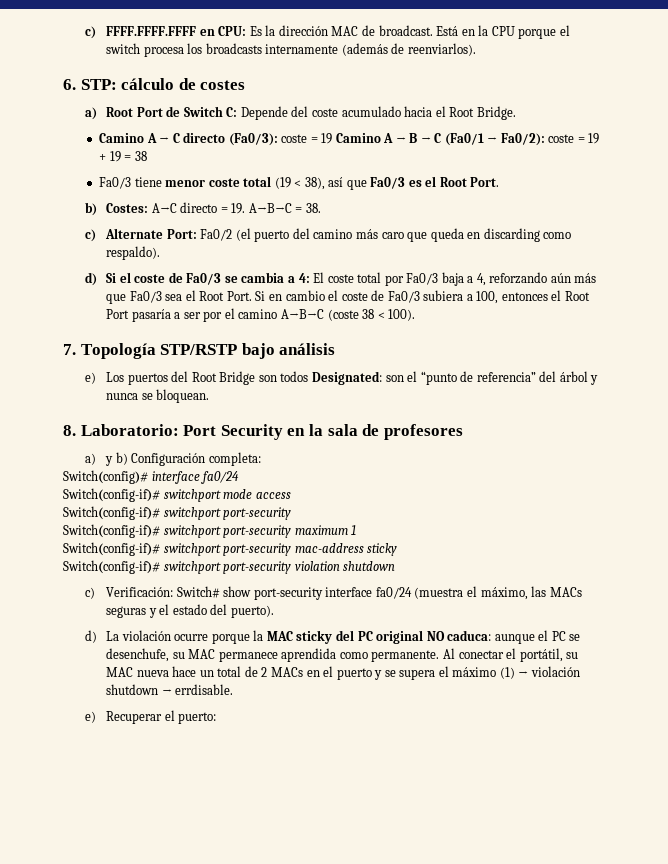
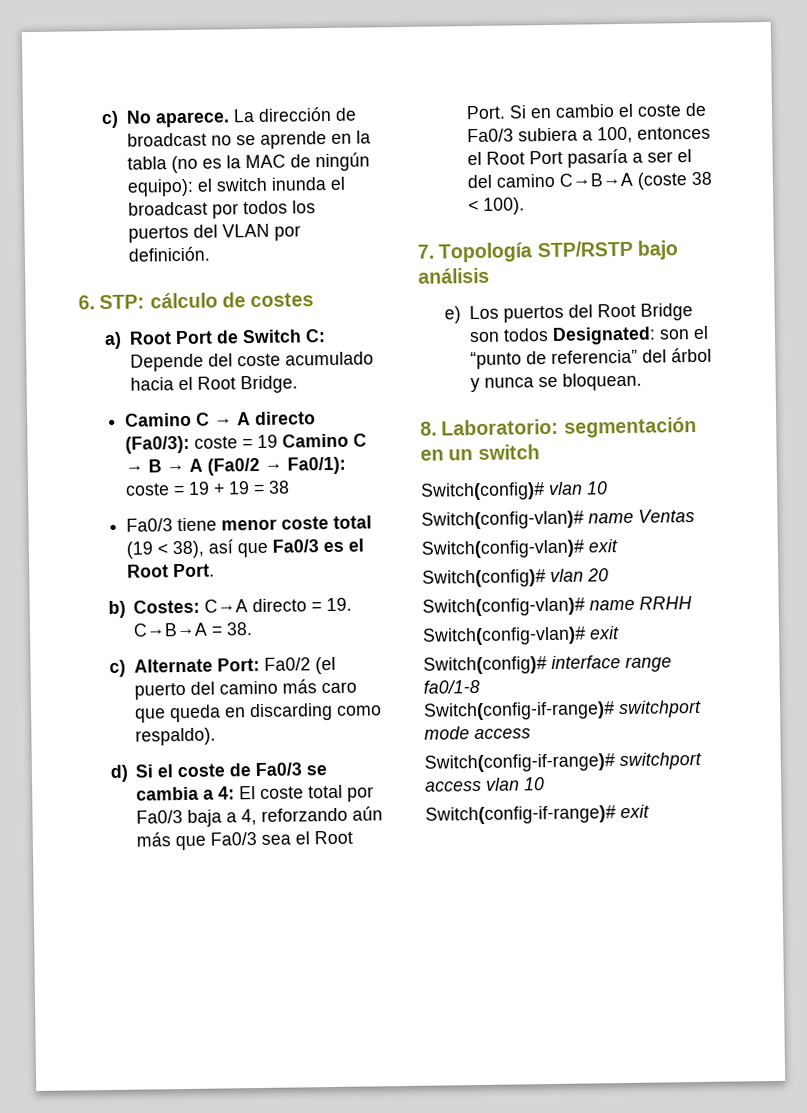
- c) FFFF.FFFF.FFFF en CPU: Es la dirección MAC de broadcast. Está en la CPU porque el switch procesa los broadcasts internamente (además de reenviarlos).
+ c) No aparece. La dirección de broadcast no se aprende en la tabla (no es la MAC de ningún equipo): el switch inunda el broadcast por todos los puertos del VLAN por definición.
- Camino A → C directo (Fa0/3): coste = 19 Camino A → B → C (Fa0/1 → Fa0/2): coste = 19 + 19 = 38
+ Camino C → A directo (Fa0/3): coste = 19 Camino C → B → A (Fa0/2 → Fa0/1): coste = 19 + 19 = 38
- b) Costes: A→C directo = 19. A→B→C = 38.
+ b) Costes: C→A directo = 19. C→B→A = 38.
- Si en cambio el coste de Fa0/3 subiera a 100, entonces el Root Port pasaría a ser por el camino A→B→C (coste 38 < 100).
+ Si en cambio el coste de Fa0/3 subiera a 100, entonces el Root Port pasaría a ser el del camino C→B→A (coste 38 < 100).
- 8. Laboratorio: Port Security en la sala de profesores
- a) y b) Configuración completa:
+ 8. Laboratorio: segmentación en un switch
+ Switch(config)# vlan 10
+ Switch(config-vlan)# name Ventas
+ Switch(config-vlan)# exit
+ Switch(config)# vlan 20
+ Switch(config-vlan)# name RRHH
+ Switch(config-vlan)# exit
- Switch(config)# interface fa0/24
- Switch(config-if)# switchport mode access
- Switch(config-if)# switchport port-security
- Switch(config-if)# switchport port-security maximum 1
- Switch(config-if)# switchport port-security mac-address sticky
- Switch(config-if)# switchport port-security violation shutdown
- c) Verificación: Switch# show port-security interface fa0/24 (muestra el máximo, las MACs seguras y el estado del puerto).
- d) La violación ocurre porque la MAC sticky del PC original NO caduca: aunque el PC se desenchufe, su MAC permanece aprendida como permanente. Al conectar el portátil, su MAC nueva hace un total de 2 MACs en el puerto y se supera el máximo (1) → violación shutdown → errdisable.
- e) Recuperar el puerto:
+ Switch(config)# interface range fa0/1-8
+ Switch(config-if-range)# switchport mode access
+ Switch(config-if-range)# switchport access vlan 10
+ Switch(config-if-range)# exit

